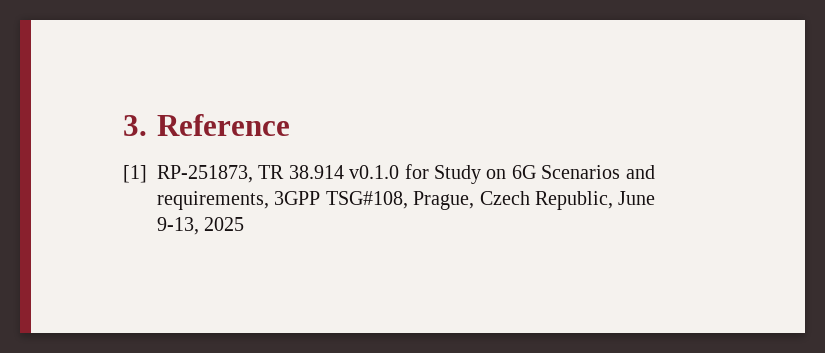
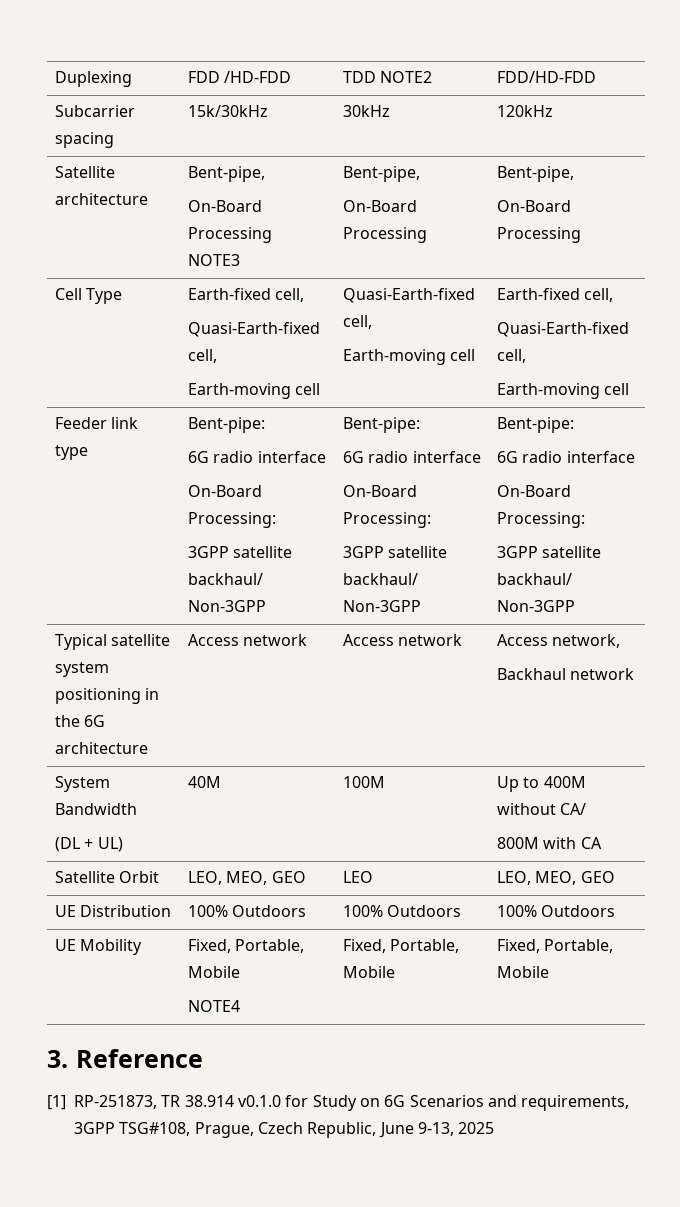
+ Duplexing | FDD /HD-FDD | TDD NOTE2 | FDD/HD-FDD
+ Subcarrier spacing | 15k/30kHz | 30kHz | 120kHz
+ Satellite architecture | Bent-pipe,
+ On-Board Processing NOTE3 | Bent-pipe,
+ On-Board Processing | Bent-pipe,
+ On-Board Processing
+ Cell Type | Earth-fixed cell,
+ Quasi-Earth-fixed cell,
+ Earth-moving cell | Quasi-Earth-fixed cell,
+ Earth-moving cell | Earth-fixed cell,
+ Quasi-Earth-fixed cell,
+ Earth-moving cell
+ Feeder link type | Bent-pipe:
+ 6G radio interface
+ On-Board Processing:
+ 3GPP satellite backhaul/ Non-3GPP | Bent-pipe:
+ 6G radio interface
+ On-Board Processing:
+ 3GPP satellite backhaul/ Non-3GPP | Bent-pipe:
+ 6G radio interface
+ On-Board Processing:
+ 3GPP satellite backhaul/ Non-3GPP
+ Typical satellite system positioning in the 6G architecture | Access network | Access network | Access network,
+ Backhaul network
+ System Bandwidth
+ (DL + UL) | 40M | 100M | Up to 400M without CA/
+ 800M with CA
+ Satellite Orbit | LEO, MEO, GEO | LEO | LEO, MEO, GEO
+ UE Distribution | 100% Outdoors | 100% Outdoors | 100% Outdoors
+ UE Mobility | Fixed, Portable, Mobile
+ NOTE4 | Fixed, Portable, Mobile | Fixed, Portable, Mobile

